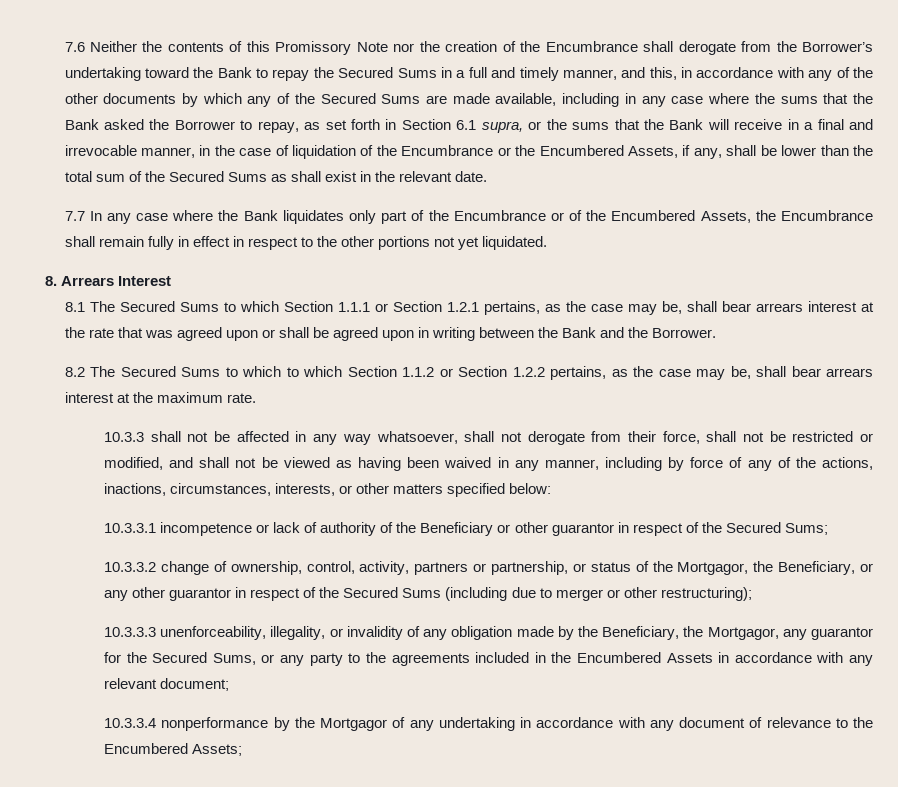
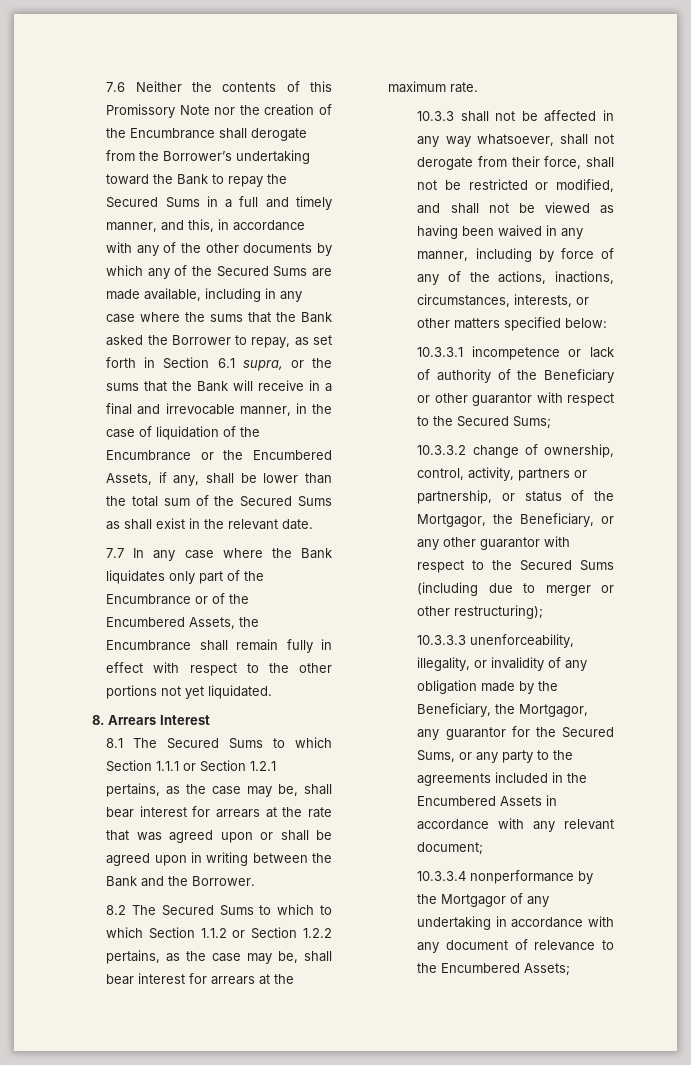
- 7.7 In any case where the Bank liquidates only part of the Encumbrance or of the Encumbered Assets, the Encumbrance shall remain fully in effect in respect to the other portions not yet liquidated.
+ 7.7 In any case where the Bank liquidates only part of the Encumbrance or of the Encumbered Assets, the Encumbrance shall remain fully in effect with respect to the other portions not yet liquidated.
- 8.1 The Secured Sums to which Section 1.1.1 or Section 1.2.1 pertains, as the case may be, shall bear arrears interest at the rate that was agreed upon or shall be agreed upon in writing between the Bank and the Borrower.
+ 8.1 The Secured Sums to which Section 1.1.1 or Section 1.2.1 pertains, as the case may be, shall bear interest for arrears at the rate that was agreed upon or shall be agreed upon in writing between the Bank and the Borrower.
- 8.2 The Secured Sums to which to which Section 1.1.2 or Section 1.2.2 pertains, as the case may be, shall bear arrears interest at the maximum rate.
+ 8.2 The Secured Sums to which to which Section 1.1.2 or Section 1.2.2 pertains, as the case may be, shall bear interest for arrears at the maximum rate.
- 10.3.3.1 incompetence or lack of authority of the Beneficiary or other guarantor in respect of the Secured Sums;
+ 10.3.3.1 incompetence or lack of authority of the Beneficiary or other guarantor with respect to the Secured Sums;
- 10.3.3.2 change of ownership, control, activity, partners or partnership, or status of the Mortgagor, the Beneficiary, or any other guarantor in respect of the Secured Sums (including due to merger or other restructuring);
+ 10.3.3.2 change of ownership, control, activity, partners or partnership, or status of the Mortgagor, the Beneficiary, or any other guarantor with respect to the Secured Sums (including due to merger or other restructuring);

